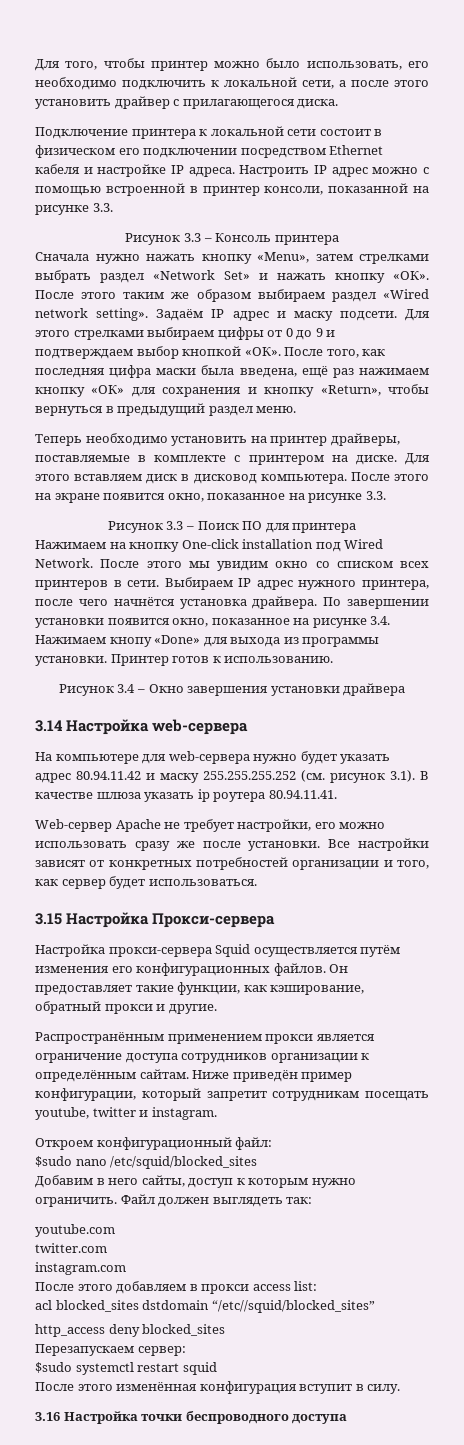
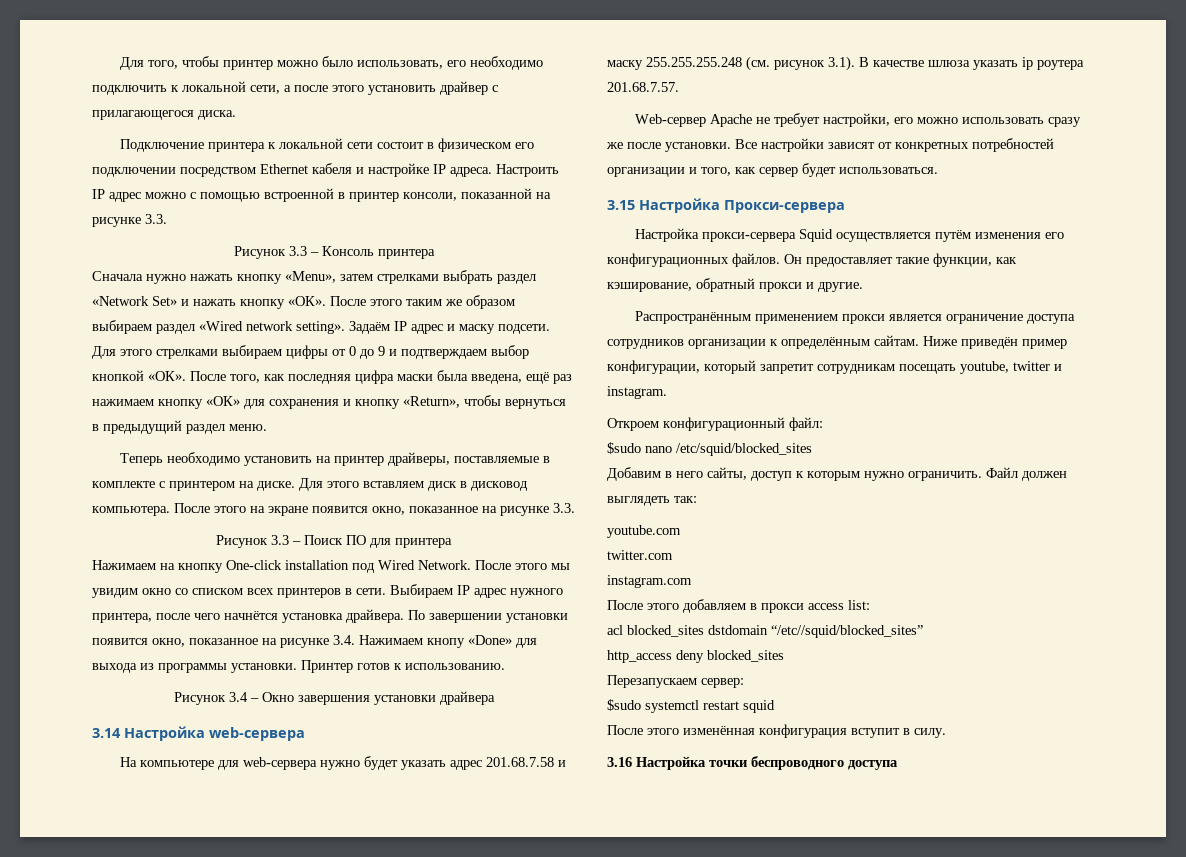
- На компьютере для web-сервера нужно будет указать адрес 80.94.11.42 и маску 255.255.255.252 (см. рисунок 3.1). В качестве шлюза указать ip роутера 80.94.11.41.
+ На компьютере для web-сервера нужно будет указать адрес 201.68.7.58 и маску 255.255.255.248 (см. рисунок 3.1). В качестве шлюза указать ip роутера 201.68.7.57.

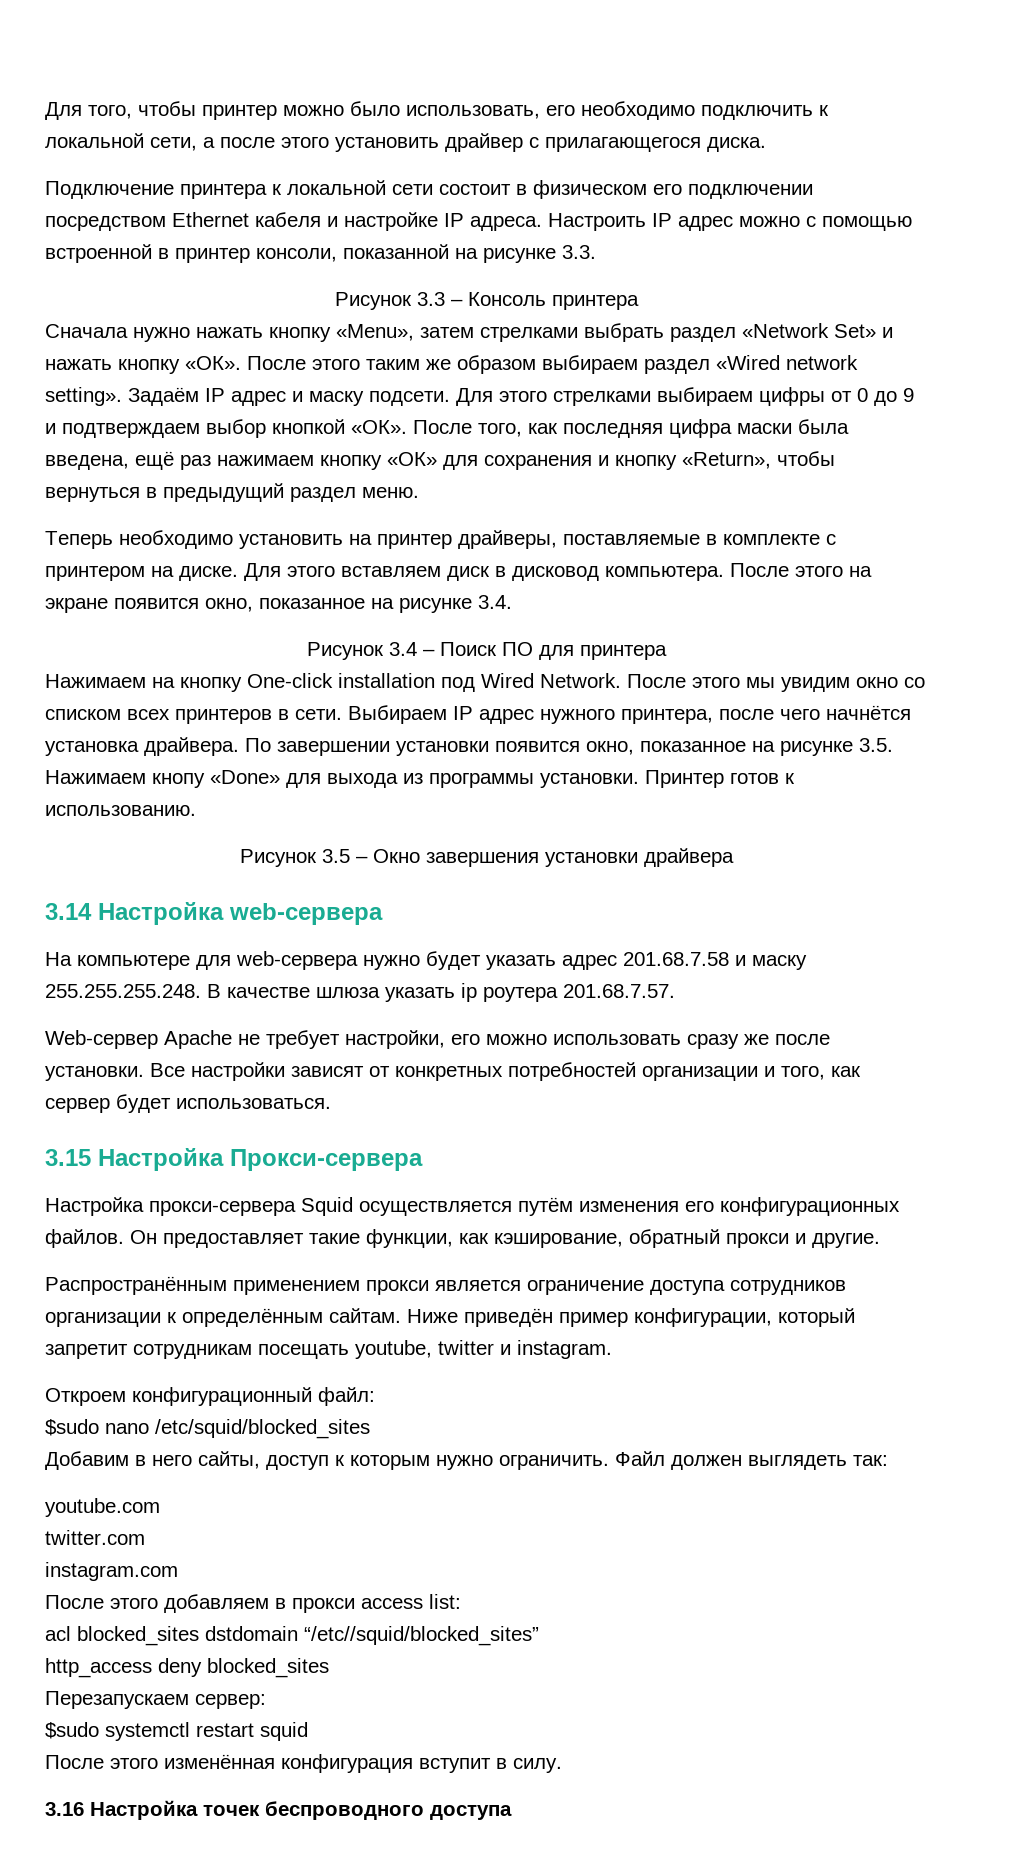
- После этого на экране появится окно, показанное на рисунке 3.3.
- Рисунок 3.3 – Поиск ПО для принтера
+ После этого на экране появится окно, показанное на рисунке 3.4.
+ Рисунок 3.4 – Поиск ПО для принтера
- По завершении установки появится окно, показанное на рисунке 3.4. Нажимаем кнопу «Done» для выхода из программы установки.
+ По завершении установки появится окно, показанное на рисунке 3.5. Нажимаем кнопу «Done» для выхода из программы установки.
- Рисунок 3.4 – Окно завершения установки драйвера
+ Рисунок 3.5 – Окно завершения установки драйвера
- На компьютере для web-сервера нужно будет указать адрес 201.68.7.58 и маску 255.255.255.248 (см. рисунок 3.1). В качестве шлюза указать ip роутера 201.68.7.57.
+ На компьютере для web-сервера нужно будет указать адрес 201.68.7.58 и маску 255.255.255.248. В качестве шлюза указать ip роутера 201.68.7.57.
- 3.16 Настройка точки беспроводного доступа
+ 3.16 Настройка точек беспроводного доступа

